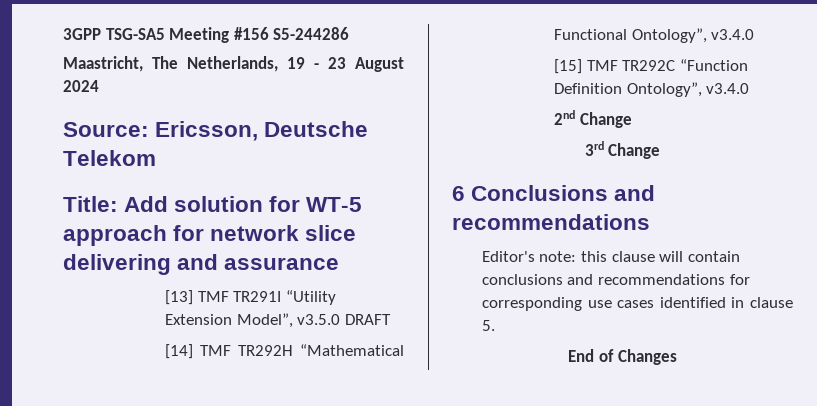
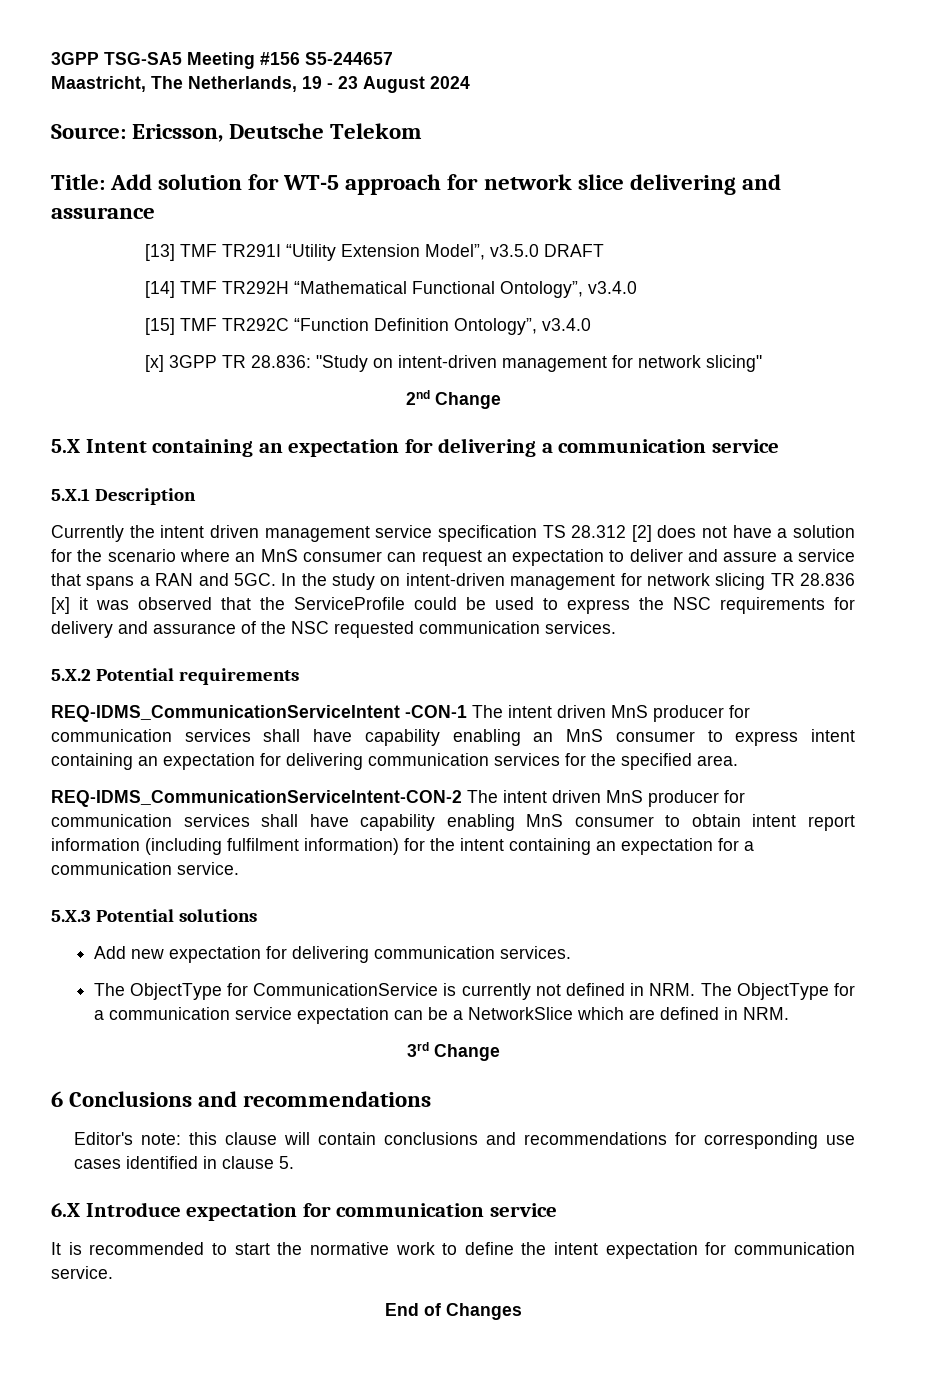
- 3GPP TSG-SA5 Meeting #156 S5-244286
+ 3GPP TSG-SA5 Meeting #156 S5-244657
+ [x] 3GPP TR 28.836: "Study on intent-driven management for network slicing"
  2nd Change
+ 5.X Intent containing an expectation for delivering a communication service
+ 5.X.1 Description
+ Currently the intent driven management service specification TS 28.312 [2] does not have a solution for the scenario where an MnS consumer can request an expectation to deliver and assure a service that spans a RAN and 5GC. In the study on intent-driven management for network slicing TR 28.836 [x] it was observed that the ServiceProfile could be used to express the NSC requirements for delivery and assurance of the NSC requested communication services.
+ 5.X.2 Potential requirements
+ REQ-IDMS_CommunicationServiceIntent -CON-1 The intent driven MnS producer for communication services shall have capability enabling an MnS consumer to express intent containing an expectation for delivering communication services for the specified area.
+ REQ-IDMS_CommunicationServiceIntent-CON-2 The intent driven MnS producer for communication services shall have capability enabling MnS consumer to obtain intent report information (including fulfilment information) for the intent containing an expectation for a communication service.
+ 5.X.3 Potential solutions
+ Add new expectation for delivering communication services.
+ The ObjectType for CommunicationService is currently not defined in NRM. The ObjectType for a communication service expectation can be a NetworkSlice which are defined in NRM.
+ 6.X Introduce expectation for communication service
+ It is recommended to start the normative work to define the intent expectation for communication service.

